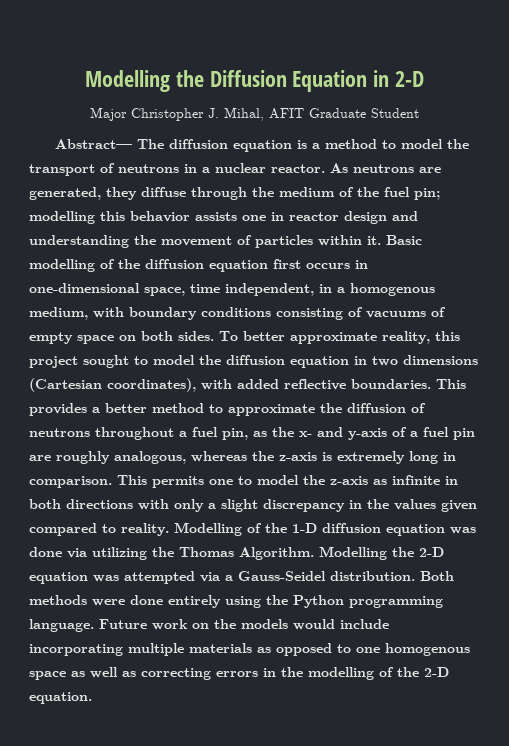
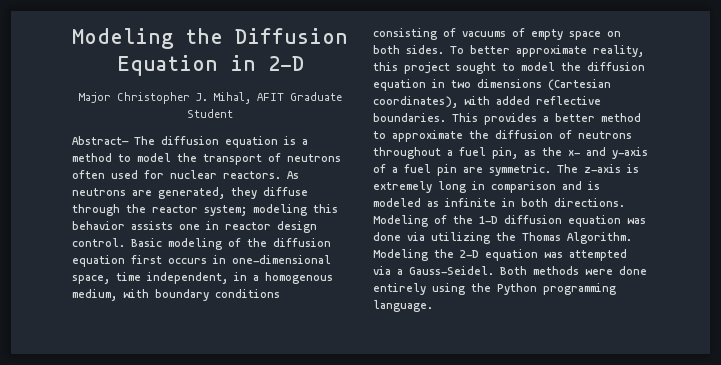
- Modelling the Diffusion Equation in 2-D
+ Modeling the Diffusion Equation in 2-D
- Abstract— The diffusion equation is a method to model the transport of neutrons in a nuclear reactor.
+ Abstract— The diffusion equation is a method to model the transport of neutrons often used for nuclear reactors.
- As neutrons are generated, they diffuse through the medium of the fuel pin; modelling this behavior assists one in reactor design and understanding the movement of particles within it. Basic modelling of the diffusion equation first occurs in one-dimensional space, time independent, in a homogenous medium, with boundary conditions consisting of vacuums of empty space on both sides.
+ As neutrons are generated, they diffuse through the reactor system; modeling this behavior assists one in reactor design control. Basic modeling of the diffusion equation first occurs in one-dimensional space, time independent, in a homogenous medium, with boundary conditions consisting of vacuums of empty space on both sides.
- This provides a better method to approximate the diffusion of neutrons throughout a fuel pin, as the x- and y-axis of a fuel pin are roughly analogous, whereas the z-axis is extremely long in comparison. This permits one to model the z-axis as infinite in both directions with only a slight discrepancy in the values given compared to reality. Modelling of the 1-D diffusion equation was done via utilizing the Thomas Algorithm.
+ This provides a better method to approximate the diffusion of neutrons throughout a fuel pin, as the x- and y-axis of a fuel pin are symmetric. The z-axis is extremely long in comparison and is modeled as infinite in both directions. Modeling of the 1-D diffusion equation was done via utilizing the Thomas Algorithm.
- Modelling the 2-D equation was attempted via a Gauss-Seidel distribution.
+ Modeling the 2-D equation was attempted via a Gauss-Seidel.
- Future work on the models would include incorporating multiple materials as opposed to one homogenous space as well as correcting errors in the modelling of the 2-D equation.

